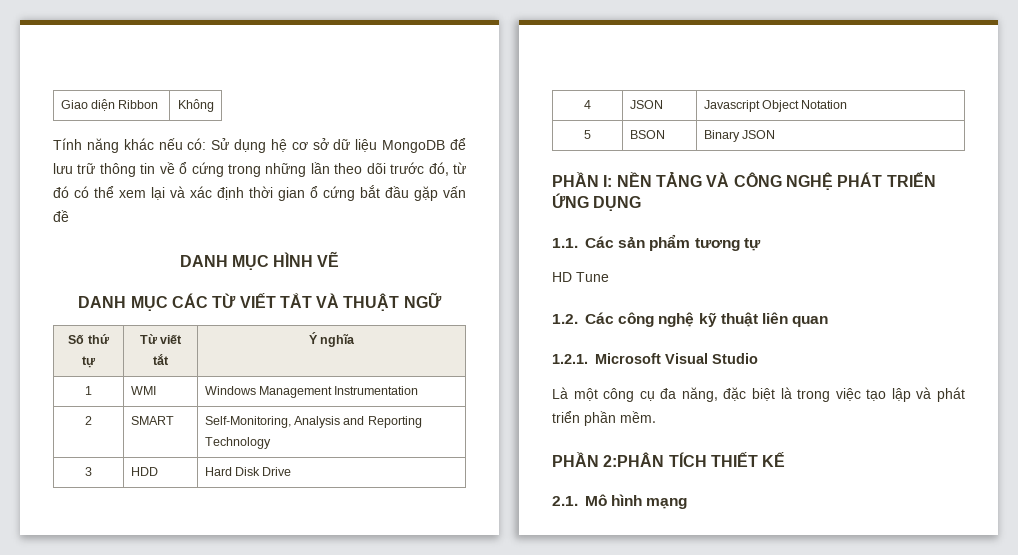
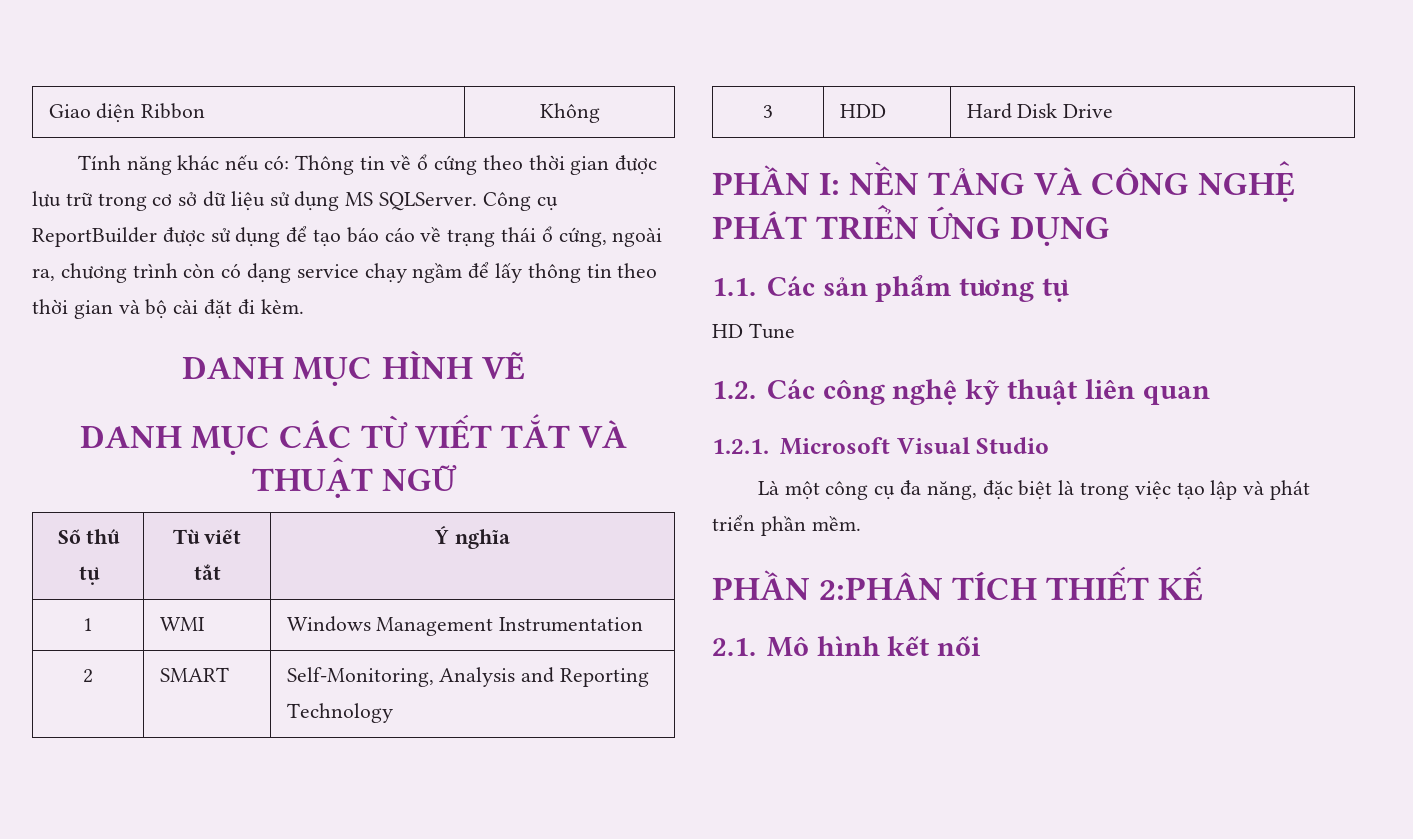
- Tính năng khác nếu có: Sử dụng hệ cơ sở dữ liệu MongoDB để lưu trữ thông tin về ổ cứng trong những lần theo dõi trước đó, từ đó có thể xem lại và xác định thời gian ổ cứng bắt đầu gặp vấn đề
+ Tính năng khác nếu có: Thông tin về ổ cứng theo thời gian được lưu trữ trong cơ sở dữ liệu sử dụng MS SQLServer. Công cụ ReportBuilder được sử dụng để tạo báo cáo về trạng thái ổ cứng, ngoài ra, chương trình còn có dạng service chạy ngầm để lấy thông tin theo thời gian và bộ cài đặt đi kèm.
- 4 | JSON | Javascript Object Notation
- 5 | BSON | Binary JSON
- 2.1. Mô hình mạng
+ 2.1. Mô hình kết nối

